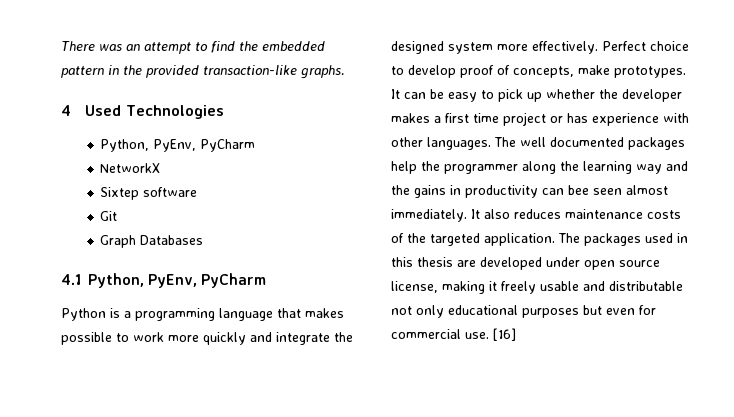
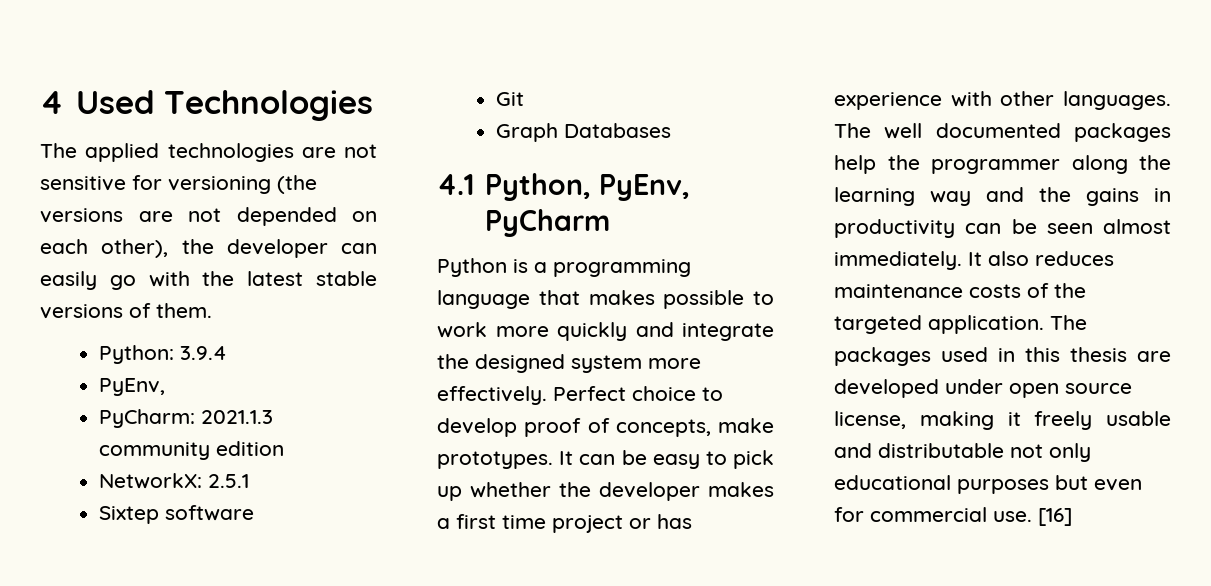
- There was an attempt to find the embedded pattern in the provided transaction-like graphs.
  4 Used Technologies
- Python, PyEnv, PyCharm
- NetworkX
+ The applied technologies are not sensitive for versioning (the versions are not depended on each other), the developer can easily go with the latest stable versions of them.
+ Python: 3.9.4
+ PyEnv,
+ PyCharm: 2021.1.3 community edition
+ NetworkX: 2.5.1
- The well documented packages help the programmer along the learning way and the gains in productivity can bee seen almost immediately.
+ The well documented packages help the programmer along the learning way and the gains in productivity can be seen almost immediately.

